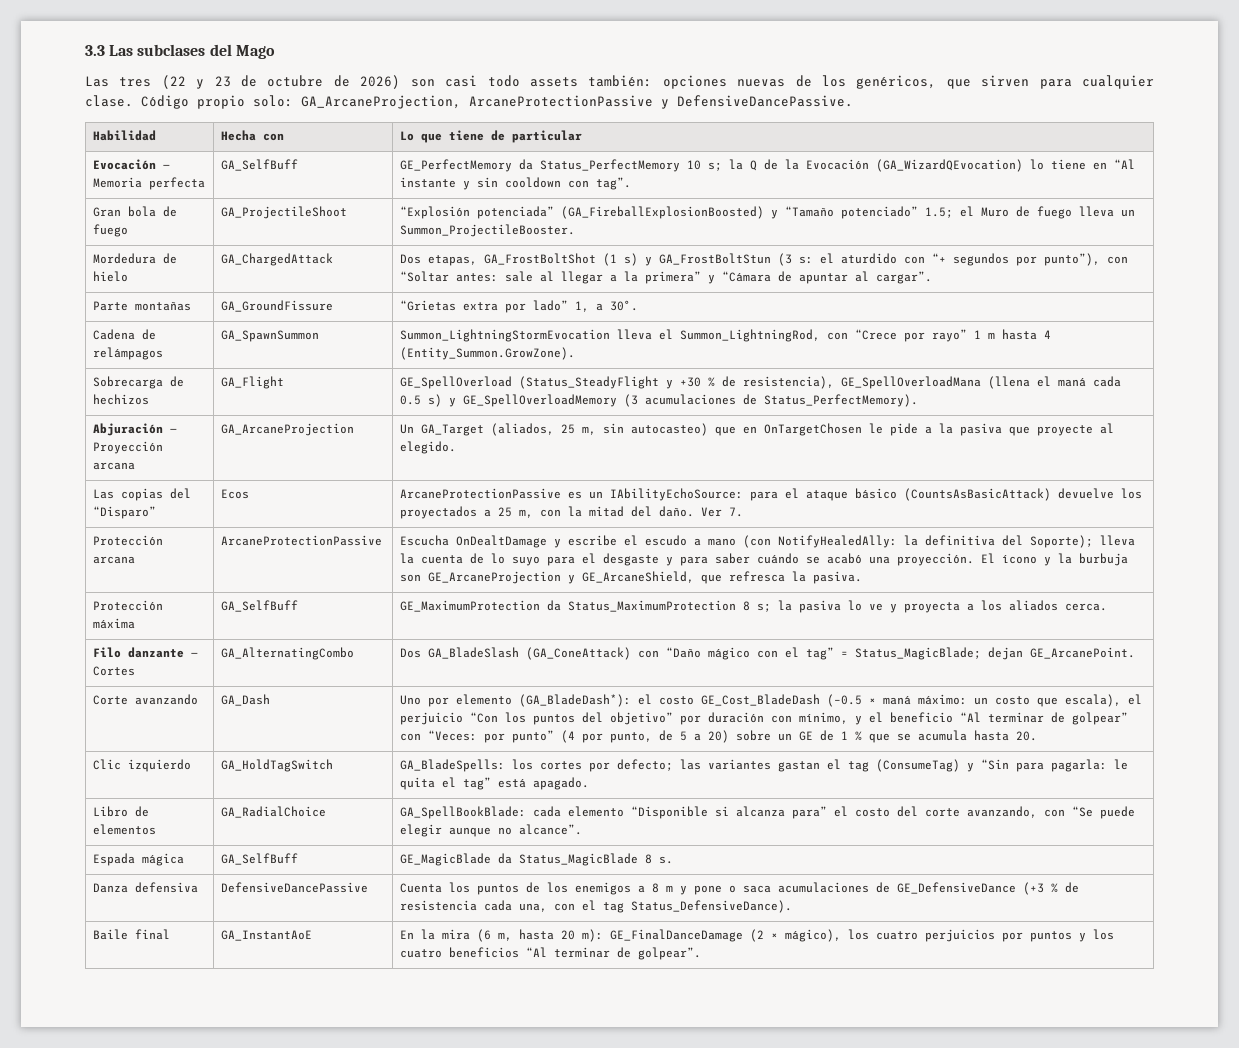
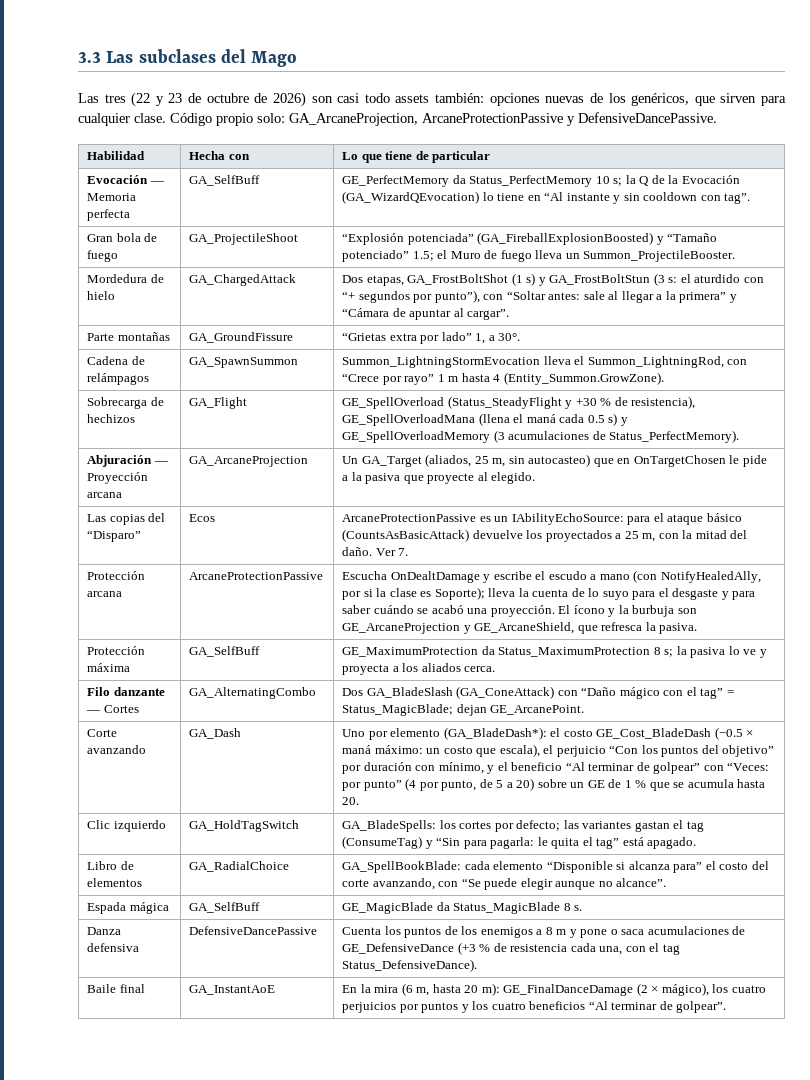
- Escucha OnDealtDamage y escribe el escudo a mano (con NotifyHealedAlly: la definitiva del Soporte); lleva la cuenta de lo suyo para el desgaste y para saber cuándo se acabó una proyección.
+ Escucha OnDealtDamage y escribe el escudo a mano (con NotifyHealedAlly, por si la clase es Soporte); lleva la cuenta de lo suyo para el desgaste y para saber cuándo se acabó una proyección.

